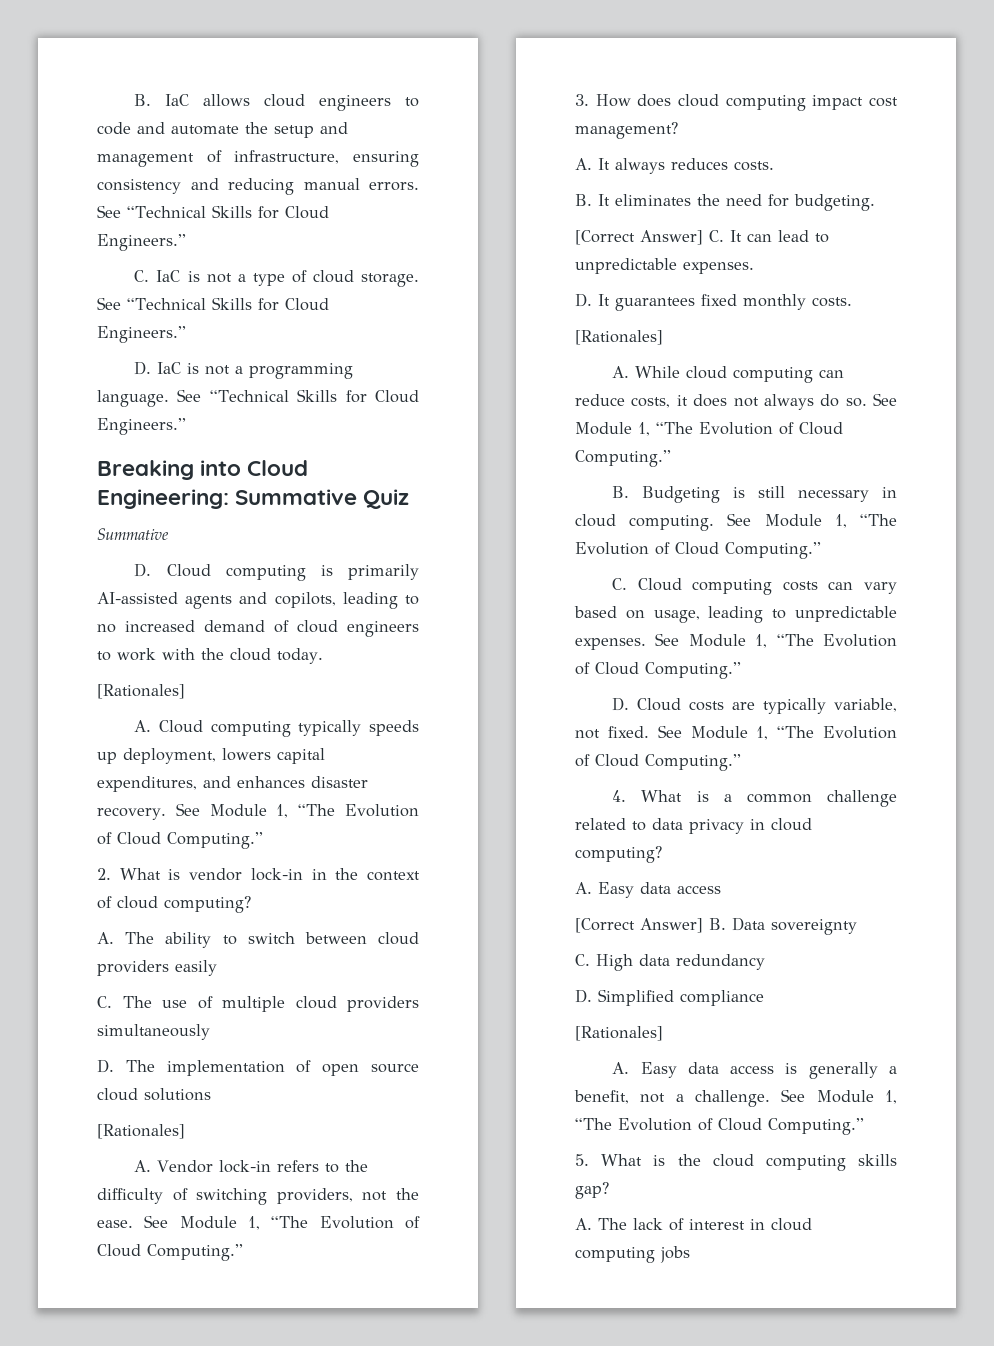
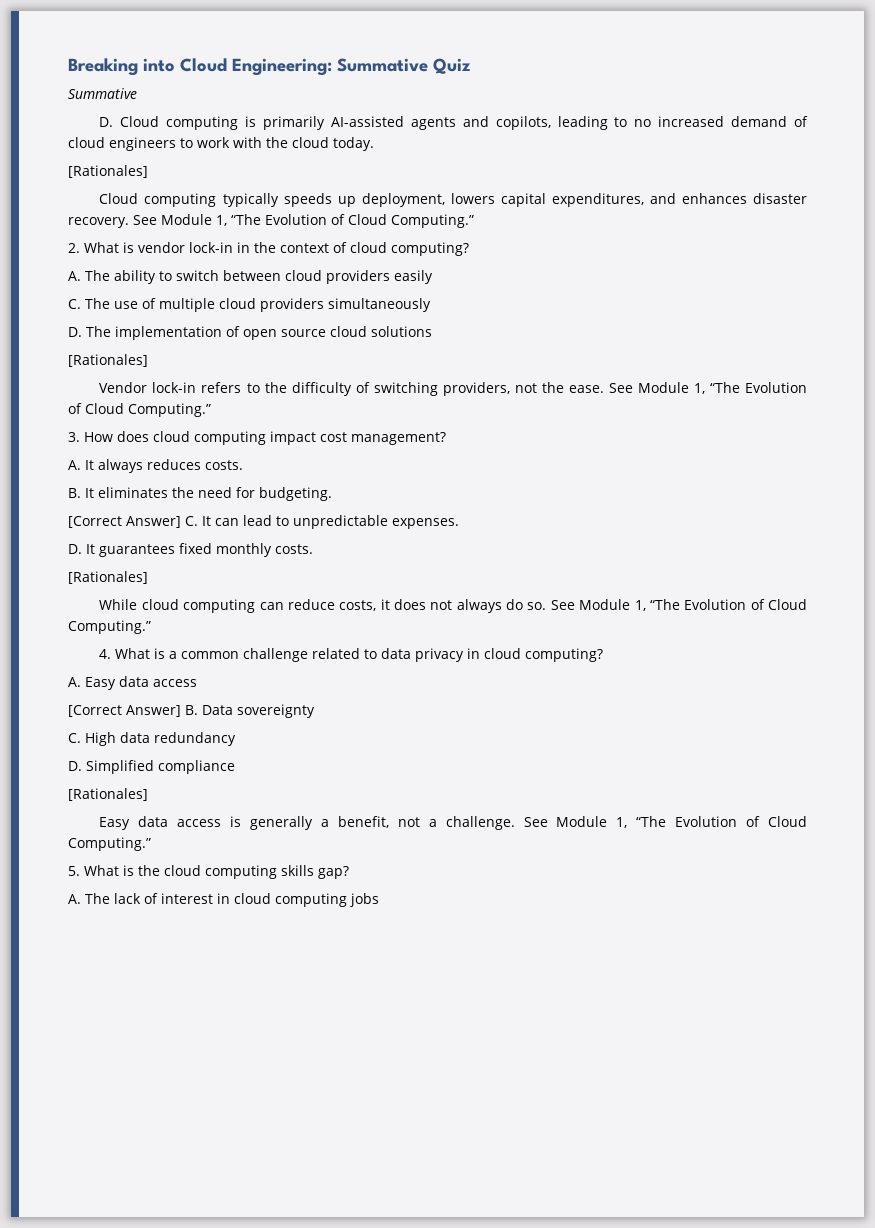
- B. IaC allows cloud engineers to code and automate the setup and management of infrastructure, ensuring consistency and reducing manual errors. See “Technical Skills for Cloud Engineers.”
- C. IaC is not a type of cloud storage. See “Technical Skills for Cloud Engineers.”
- D. IaC is not a programming language. See “Technical Skills for Cloud Engineers.”
- A. Cloud computing typically speeds up deployment, lowers capital expenditures, and enhances disaster recovery.
+ Cloud computing typically speeds up deployment, lowers capital expenditures, and enhances disaster recovery.
- A. Vendor lock-in refers to the difficulty of switching providers, not the ease.
+ Vendor lock-in refers to the difficulty of switching providers, not the ease.
- A. While cloud computing can reduce costs, it does not always do so.
+ While cloud computing can reduce costs, it does not always do so.
- B. Budgeting is still necessary in cloud computing. See Module 1, “The Evolution of Cloud Computing.”
- C. Cloud computing costs can vary based on usage, leading to unpredictable expenses. See Module 1, “The Evolution of Cloud Computing.”
- D. Cloud costs are typically variable, not fixed. See Module 1, “The Evolution of Cloud Computing.”
- A. Easy data access is generally a benefit, not a challenge.
+ Easy data access is generally a benefit, not a challenge.

